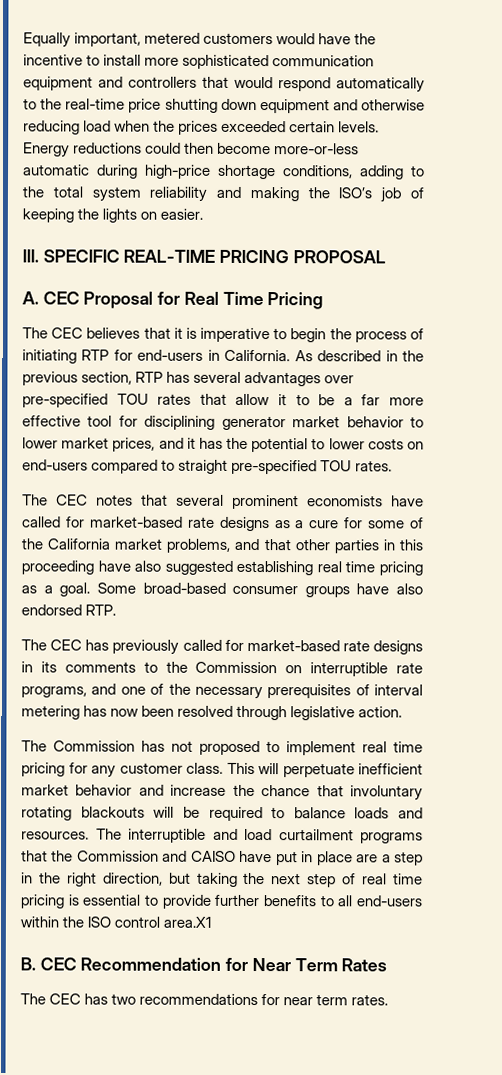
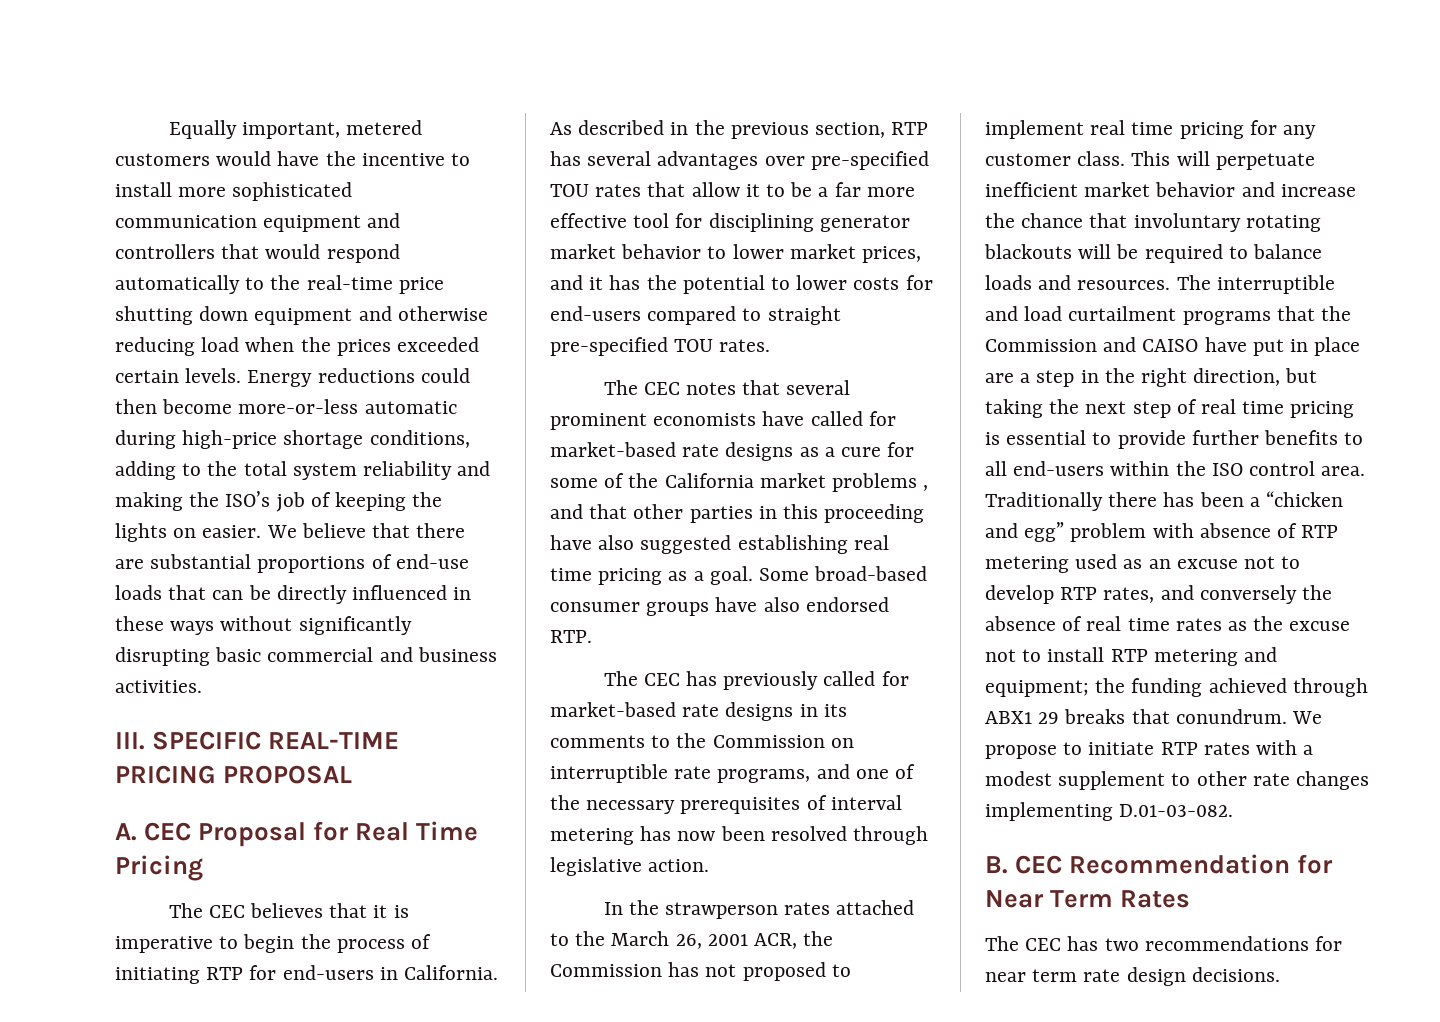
+ We believe that there are substantial proportions of end-use loads that can be directly influenced in these ways without significantly disrupting basic commercial and business activities.
- As described in the previous section, RTP has several advantages over pre-specified TOU rates that allow it to be a far more effective tool for disciplining generator market behavior to lower market prices, and it has the potential to lower costs on end-users compared to straight pre-specified TOU rates.
+ As described in the previous section, RTP has several advantages over pre-specified TOU rates that allow it to be a far more effective tool for disciplining generator market behavior to lower market prices, and it has the potential to lower costs for end-users compared to straight pre-specified TOU rates.
- The CEC notes that several prominent economists have called for market-based rate designs as a cure for some of the California market problems, and that other parties in this proceeding have also suggested establishing real time pricing as a goal.
+ The CEC notes that several prominent economists have called for market-based rate designs as a cure for some of the California market problems , and that other parties in this proceeding have also suggested establishing real time pricing as a goal.
- The Commission has not proposed to implement real time pricing for any customer class.
+ In the strawperson rates attached to the March 26, 2001 ACR, the Commission has not proposed to implement real time pricing for any customer class.
- The interruptible and load curtailment programs that the Commission and CAISO have put in place are a step in the right direction, but taking the next step of real time pricing is essential to provide further benefits to all end-users within the ISO control area.X1
+ The interruptible and load curtailment programs that the Commission and CAISO have put in place are a step in the right direction, but taking the next step of real time pricing is essential to provide further benefits to all end-users within the ISO control area. Traditionally there has been a “chicken and egg” problem with absence of RTP metering used as an excuse not to develop RTP rates, and conversely the absence of real time rates as the excuse not to install RTP metering and equipment; the funding achieved through ABX1 29 breaks that conundrum. We propose to initiate RTP rates with a modest supplement to other rate changes implementing D.01-03-082.
- The CEC has two recommendations for near term rates.
+ The CEC has two recommendations for near term rate design decisions.

